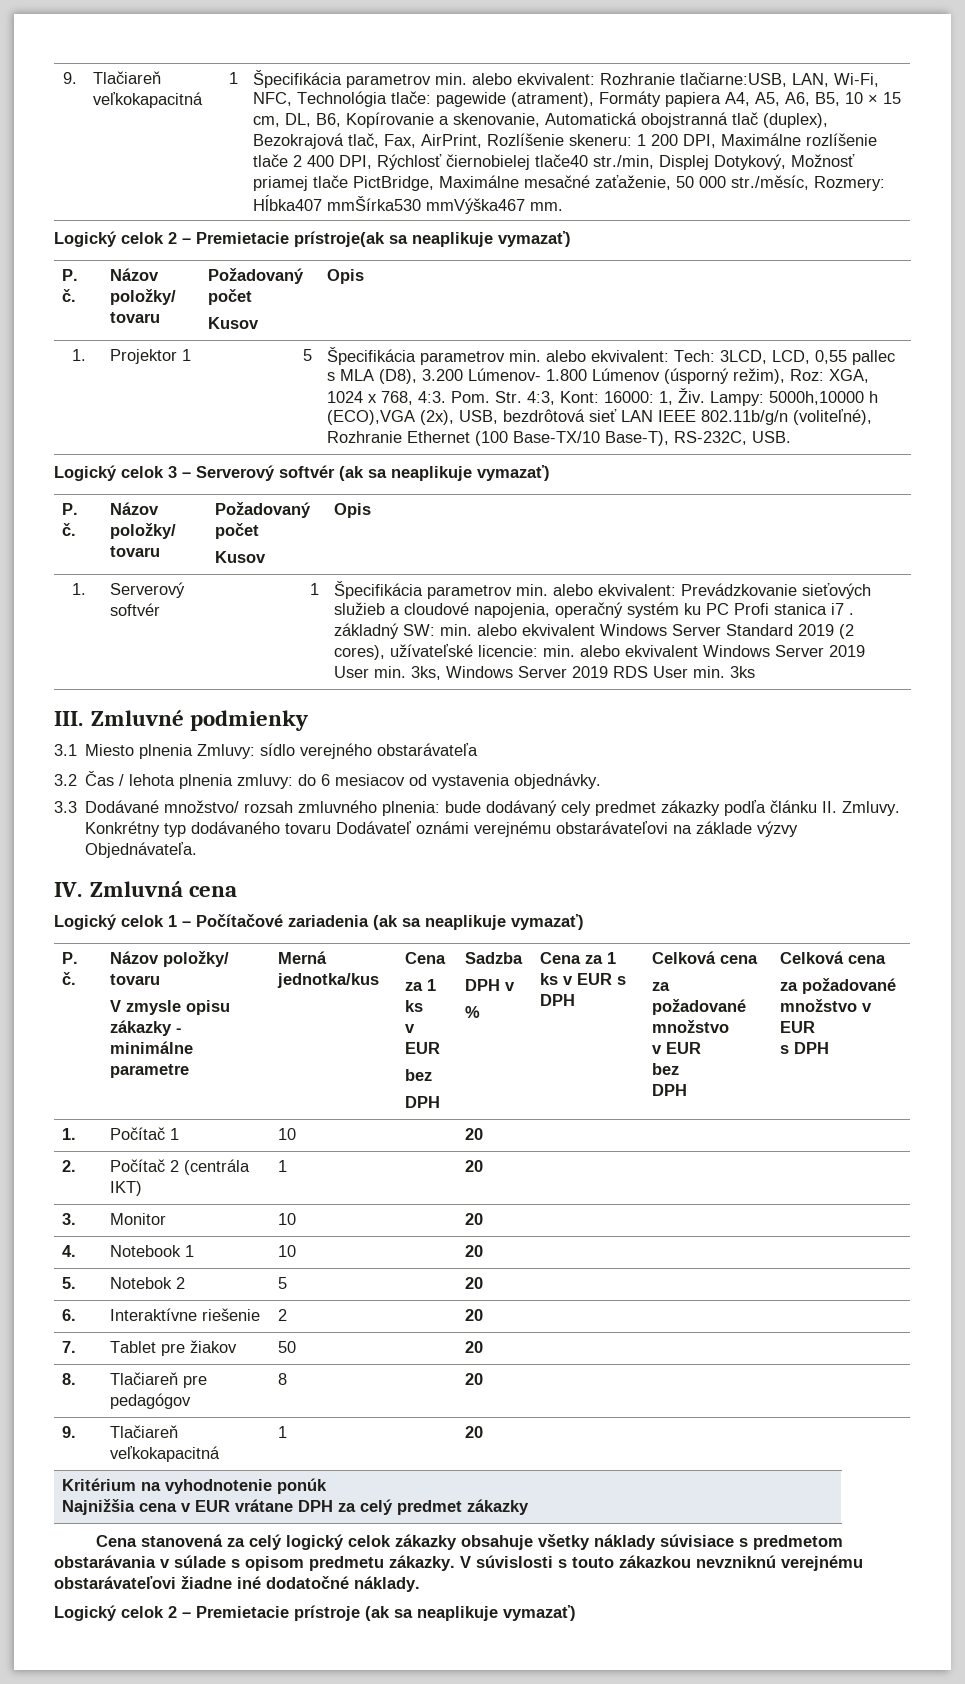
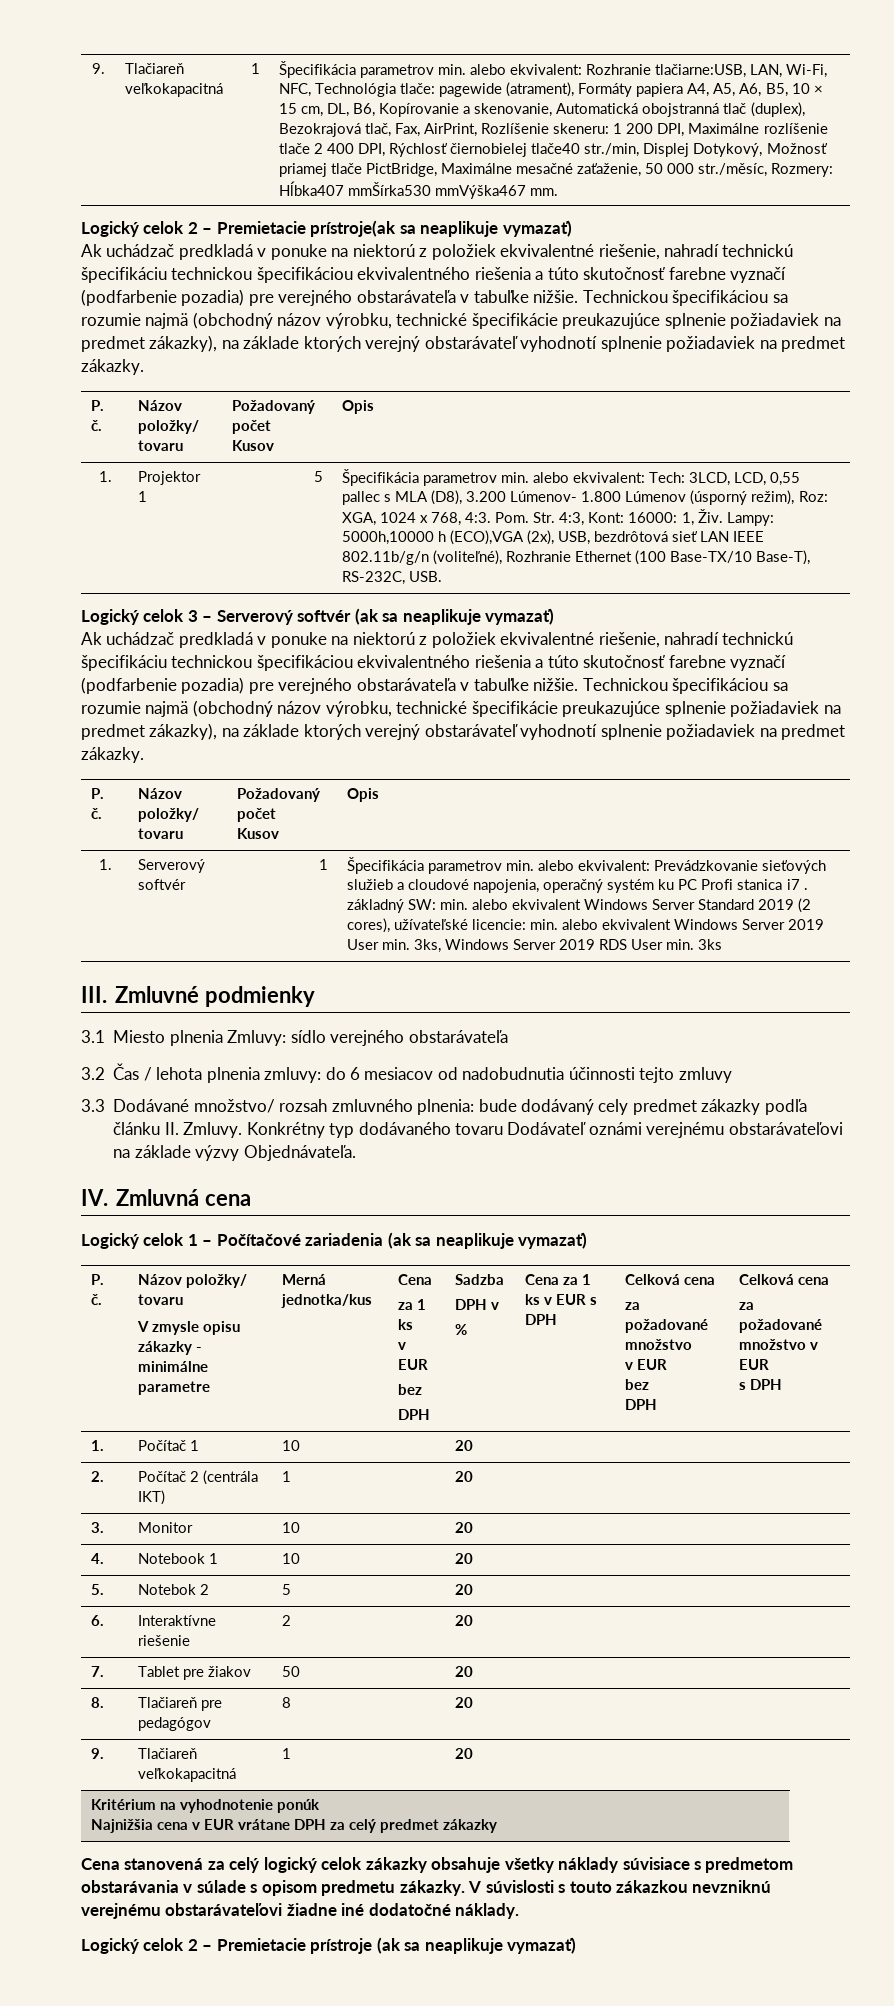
  Logický celok 2 – Premietacie prístroje(ak sa neaplikuje vymazať)
+ Ak uchádzač predkladá v ponuke na niektorú z položiek ekvivalentné riešenie, nahradí technickú špecifikáciu technickou špecifikáciou ekvivalentného riešenia a túto skutočnosť farebne vyznačí (podfarbenie pozadia) pre verejného obstarávateľa v tabuľke nižšie. Technickou špecifikáciou sa rozumie najmä (obchodný názov výrobku, technické špecifikácie preukazujúce splnenie požiadaviek na predmet zákazky), na základe ktorých verejný obstarávateľ vyhodnotí splnenie požiadaviek na predmet zákazky.
  Logický celok 3 – Serverový softvér (ak sa neaplikuje vymazať)
+ Ak uchádzač predkladá v ponuke na niektorú z položiek ekvivalentné riešenie, nahradí technickú špecifikáciu technickou špecifikáciou ekvivalentného riešenia a túto skutočnosť farebne vyznačí (podfarbenie pozadia) pre verejného obstarávateľa v tabuľke nižšie. Technickou špecifikáciou sa rozumie najmä (obchodný názov výrobku, technické špecifikácie preukazujúce splnenie požiadaviek na predmet zákazky), na základe ktorých verejný obstarávateľ vyhodnotí splnenie požiadaviek na predmet zákazky.
- 3.2 Čas / lehota plnenia zmluvy: do 6 mesiacov od vystavenia objednávky.
+ 3.2 Čas / lehota plnenia zmluvy: do 6 mesiacov od nadobudnutia účinnosti tejto zmluvy

